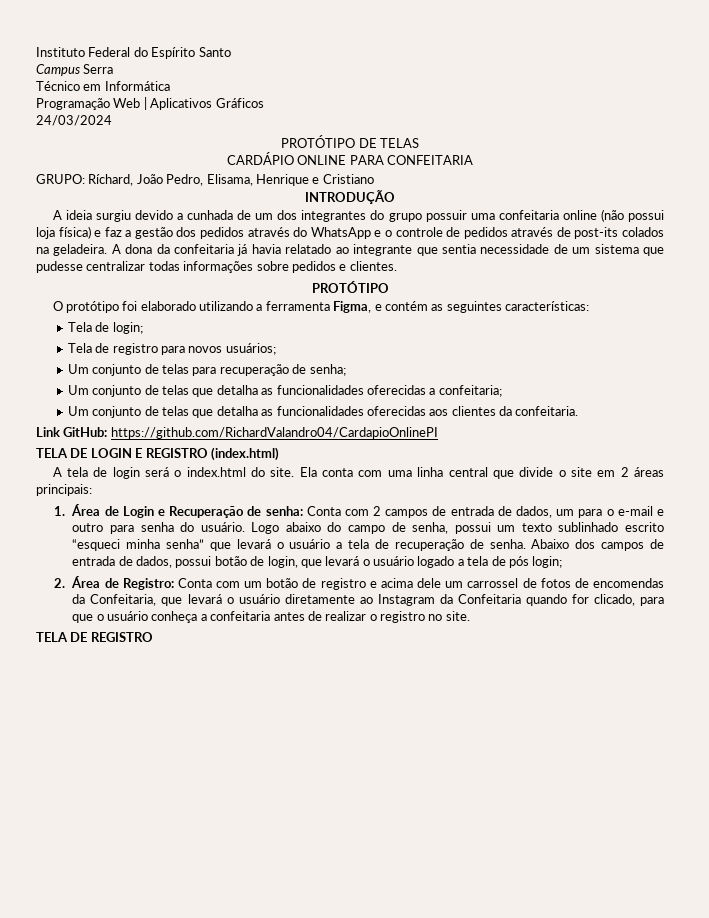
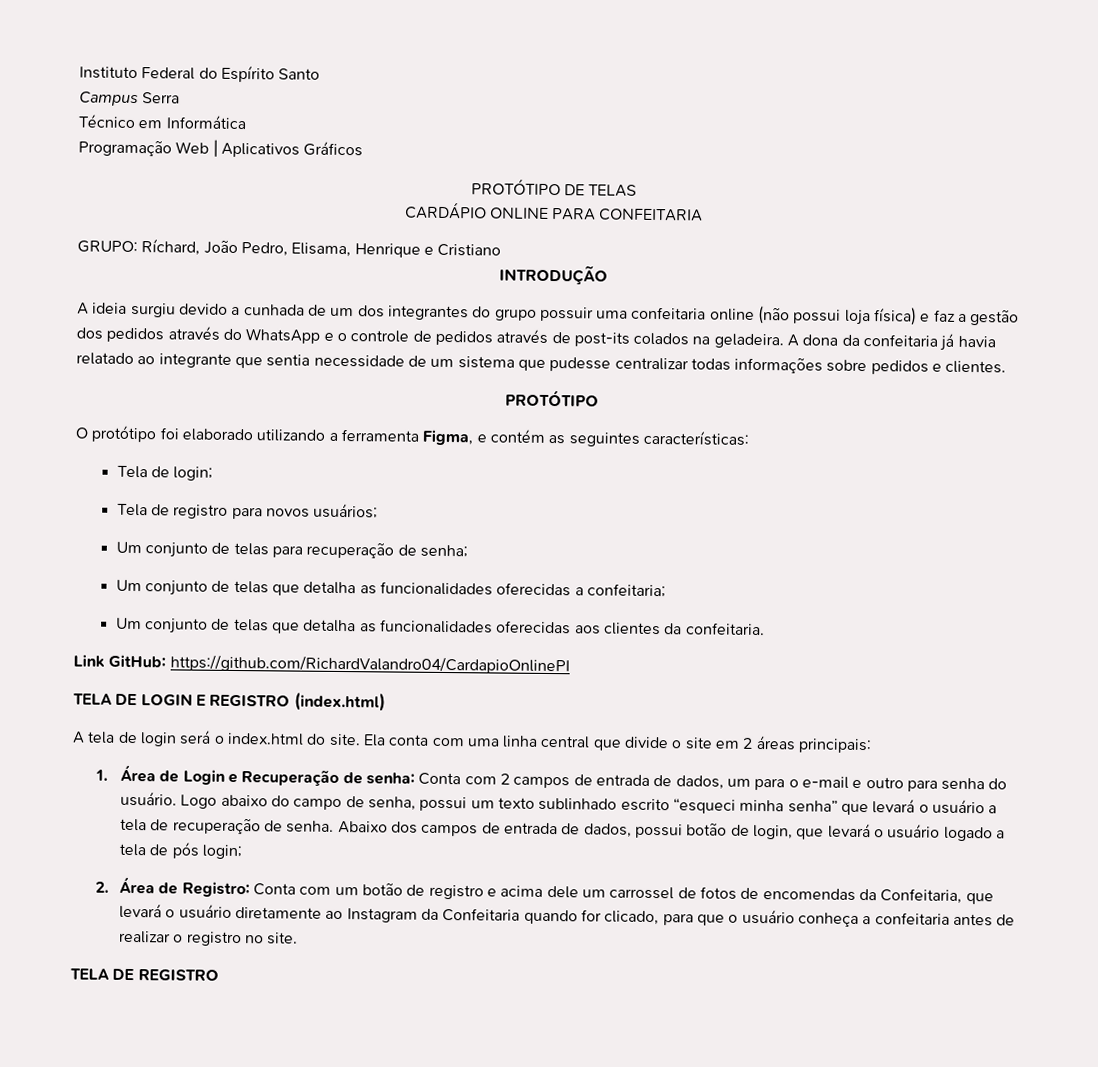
- 24/03/2024

